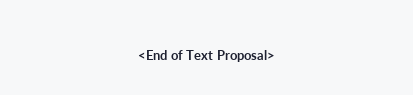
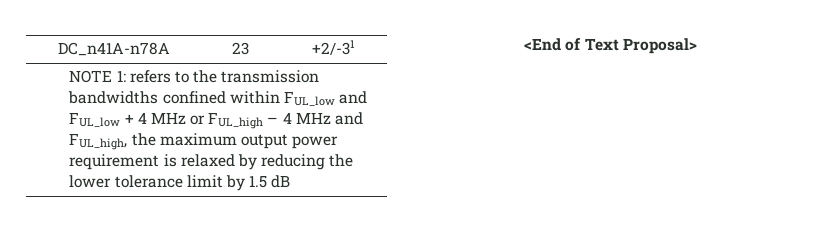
+ DC_n41A-n78A | 23 | +2/-31
+ NOTE 1: refers to the transmission bandwidths confined within FUL_low and FUL_low + 4 MHz or FUL_high – 4 MHz and FUL_high, the maximum output power requirement is relaxed by reducing the lower tolerance limit by 1.5 dB

